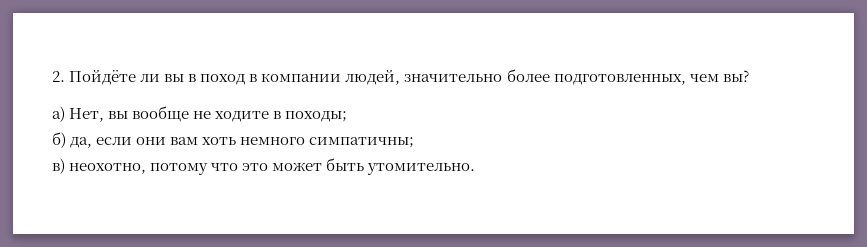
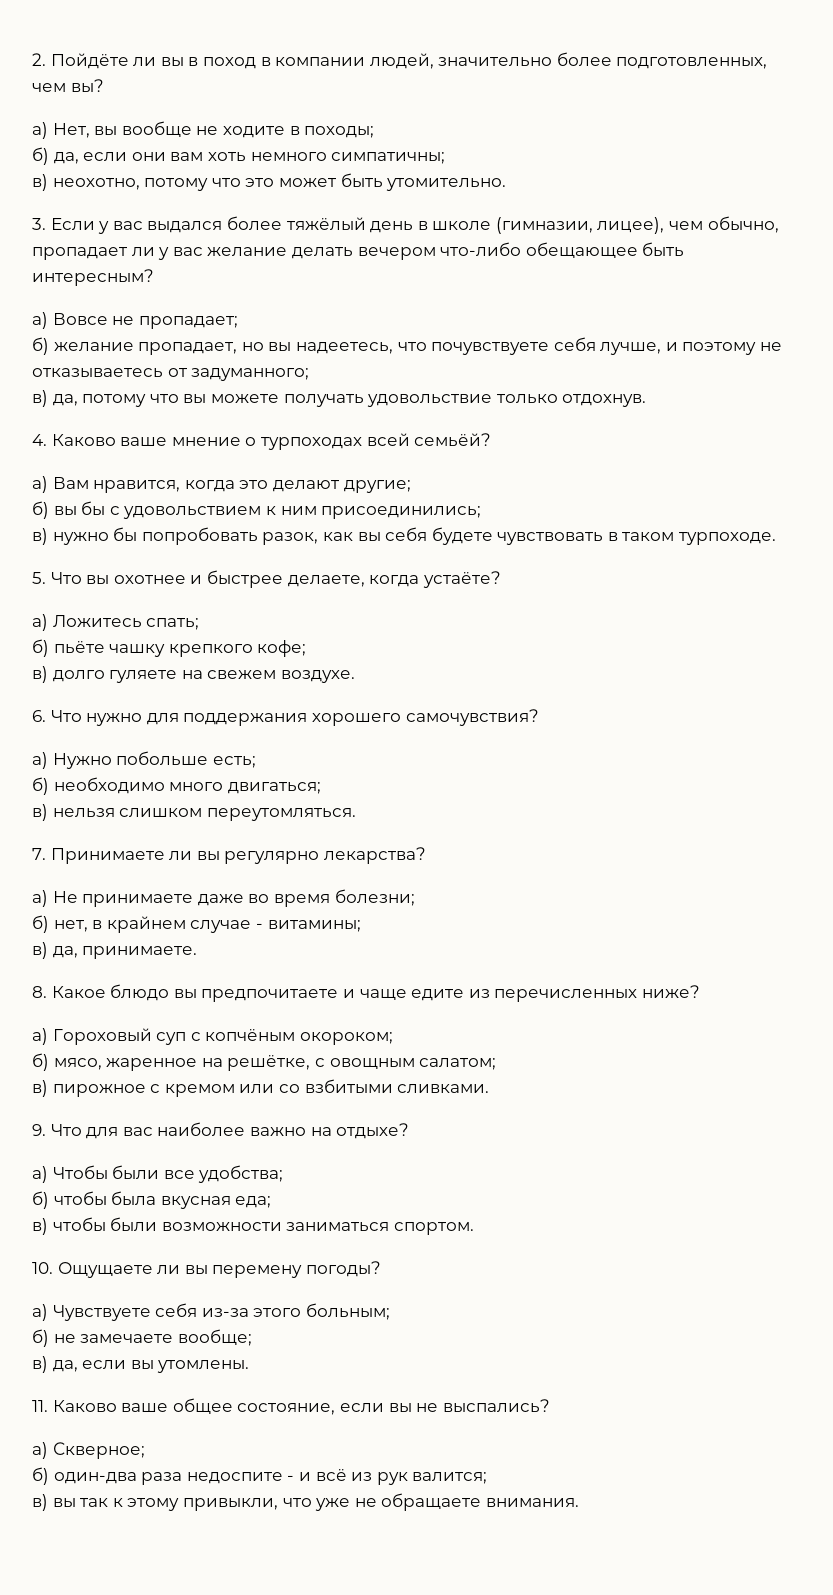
+ 3. Если у вас выдался более тяжёлый день в школе (гимназии, лицее), чем обычно, пропадает ли у вас желание делать вечером что-либо обещающее быть интересным?
+ а) Вовсе не пропадает;
+ б) желание пропадает, но вы надеетесь, что почувствуете себя лучше, и поэтому не отказываетесь от задуманного;
+ в) да, потому что вы можете получать удовольствие только отдохнув.
+ 4. Каково ваше мнение о турпоходах всей семьёй?
+ а) Вам нравится, когда это делают другие;
+ б) вы бы с удовольствием к ним присоединились;
+ в) нужно бы попробовать разок, как вы себя будете чувствовать в таком турпоходе.
+ 5. Что вы охотнее и быстрее делаете, когда устаёте?
+ а) Ложитесь спать;
+ б) пьёте чашку крепкого кофе;
+ в) долго гуляете на свежем воздухе.
+ 6. Что нужно для поддержания хорошего самочувствия?
+ а) Нужно побольше есть;
+ б) необходимо много двигаться;
+ в) нельзя слишком переутомляться.
+ 7. Принимаете ли вы регулярно лекарства?
+ а) Не принимаете даже во время болезни;
+ б) нет, в крайнем случае - витамины;
+ в) да, принимаете.
+ 8. Какое блюдо вы предпочитаете и чаще едите из перечисленных ниже?
+ а) Гороховый суп с копчёным окороком;
+ б) мясо, жаренное на решётке, с овощным салатом;
+ в) пирожное с кремом или со взбитыми сливками.
+ 9. Что для вас наиболее важно на отдыхе?
+ а) Чтобы были все удобства;
+ б) чтобы была вкусная еда;
+ в) чтобы были возможности заниматься спортом.
+ 10. Ощущаете ли вы перемену погоды?
+ а) Чувствуете себя из-за этого больным;
+ б) не замечаете вообще;
+ в) да, если вы утомлены.
+ 11. Каково ваше общее состояние, если вы не выспались?
+ а) Скверное;
+ б) один-два раза недоспите - и всё из рук валится;
+ в) вы так к этому привыкли, что уже не обращаете внимания.

